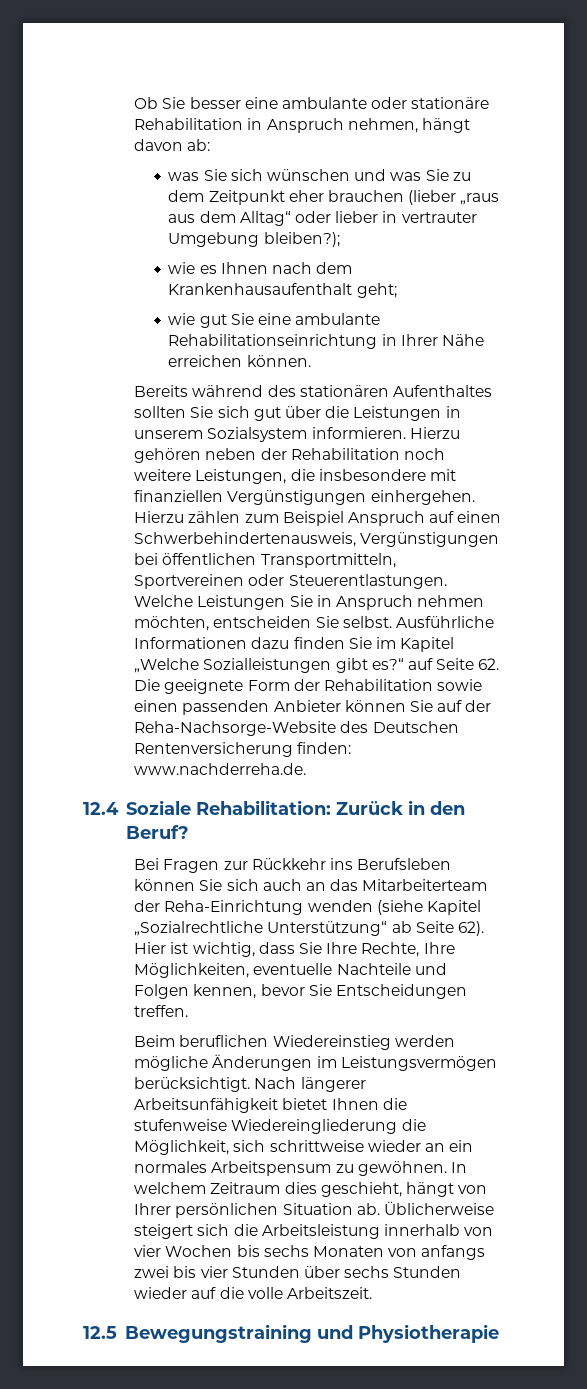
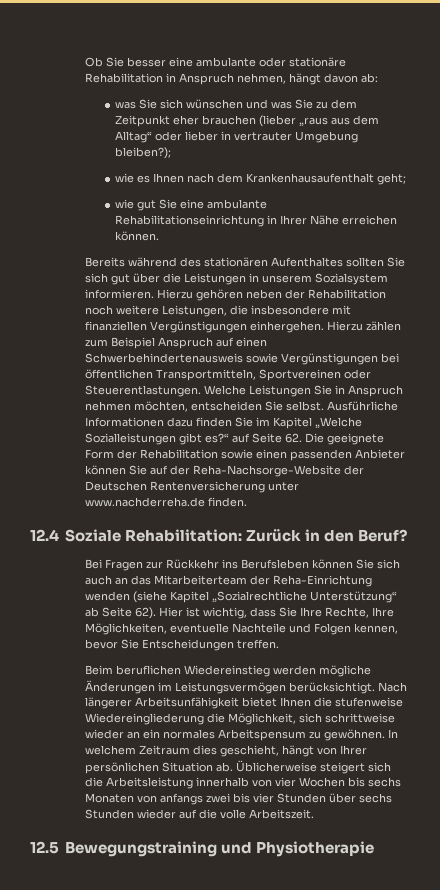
- Hierzu zählen zum Beispiel Anspruch auf einen Schwerbehindertenausweis, Vergünstigungen bei öffentlichen Transportmitteln, Sportvereinen oder Steuerentlastungen.
+ Hierzu zählen zum Beispiel Anspruch auf einen Schwerbehindertenausweis sowie Vergünstigungen bei öffentlichen Transportmitteln, Sportvereinen oder Steuerentlastungen.
- Ausführliche Informationen dazu finden Sie im Kapitel „Welche Sozialleistungen gibt es?“ auf Seite 62. Die geeignete Form der Rehabilitation sowie einen passenden Anbieter können Sie auf der Reha-Nachsorge-Website des Deutschen Rentenversicherung finden: www.nachderreha.de.
+ Ausführliche Informationen dazu finden Sie im Kapitel „Welche Sozialleistungen gibt es?“ auf Seite 62. Die geeignete Form der Rehabilitation sowie einen passenden Anbieter können Sie auf der Reha-Nachsorge-Website der Deutschen Rentenversicherung unter www.nachderreha.de finden.

